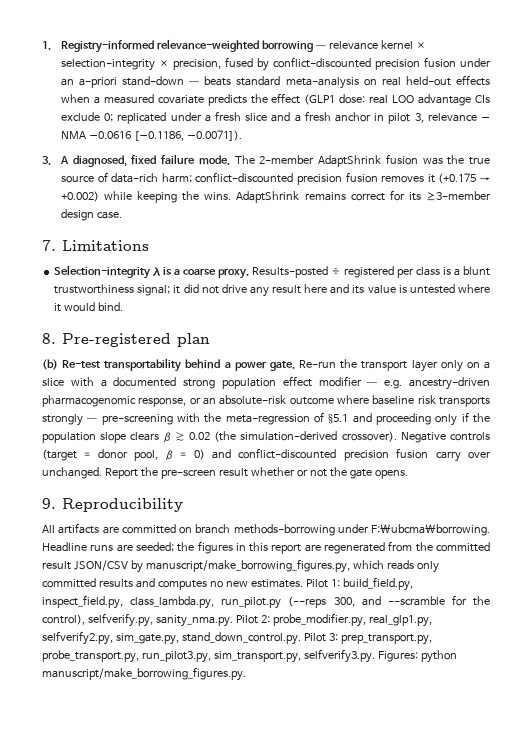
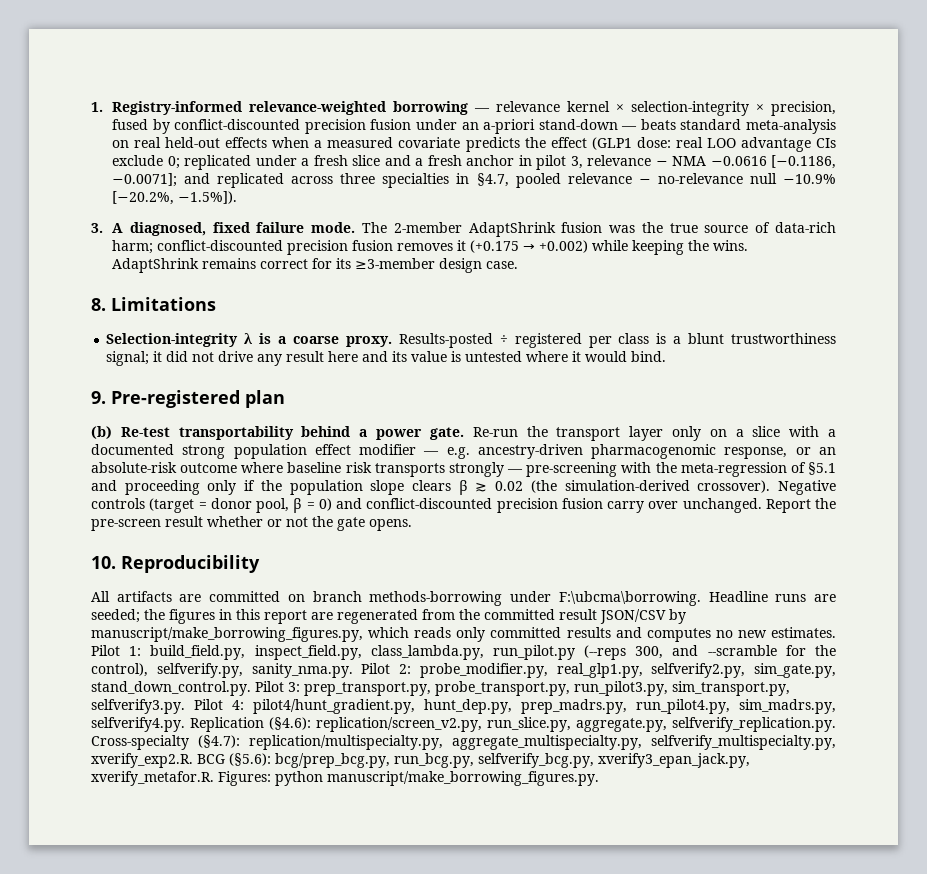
- 1. Registry-informed relevance-weighted borrowing — relevance kernel × selection-integrity × precision, fused by conflict-discounted precision fusion under an a-priori stand-down — beats standard meta-analysis on real held-out effects when a measured covariate predicts the effect (GLP1 dose: real LOO advantage CIs exclude 0; replicated under a fresh slice and a fresh anchor in pilot 3, relevance − NMA −0.0616 [−0.1186, −0.0071]).
+ 1. Registry-informed relevance-weighted borrowing — relevance kernel × selection-integrity × precision, fused by conflict-discounted precision fusion under an a-priori stand-down — beats standard meta-analysis on real held-out effects when a measured covariate predicts the effect (GLP1 dose: real LOO advantage CIs exclude 0; replicated under a fresh slice and a fresh anchor in pilot 3, relevance − NMA −0.0616 [−0.1186, −0.0071]; and replicated across three specialties in §4.7, pooled relevance − no-relevance null −10.9% [−20.2%, −1.5%]).
- 7. Limitations
+ 8. Limitations
- 8. Pre-registered plan
+ 9. Pre-registered plan
- 9. Reproducibility
+ 10. Reproducibility
- Pilot 1: build_field.py, inspect_field.py, class_lambda.py, run_pilot.py (--reps 300, and --scramble for the control), selfverify.py, sanity_nma.py. Pilot 2: probe_modifier.py, real_glp1.py, selfverify2.py, sim_gate.py, stand_down_control.py. Pilot 3: prep_transport.py, probe_transport.py, run_pilot3.py, sim_transport.py, selfverify3.py. Figures: python manuscript/make_borrowing_figures.py.
+ Pilot 1: build_field.py, inspect_field.py, class_lambda.py, run_pilot.py (--reps 300, and --scramble for the control), selfverify.py, sanity_nma.py. Pilot 2: probe_modifier.py, real_glp1.py, selfverify2.py, sim_gate.py, stand_down_control.py. Pilot 3: prep_transport.py, probe_transport.py, run_pilot3.py, sim_transport.py, selfverify3.py. Pilot 4: pilot4/hunt_gradient.py, hunt_dep.py, prep_madrs.py, run_pilot4.py, sim_madrs.py, selfverify4.py. Replication (§4.6): replication/screen_v2.py, run_slice.py, aggregate.py, selfverify_replication.py. Cross-specialty (§4.7): replication/multispecialty.py, aggregate_multispecialty.py, selfverify_multispecialty.py, xverify_exp2.R. BCG (§5.6): bcg/prep_bcg.py, run_bcg.py, selfverify_bcg.py, xverify3_epan_jack.py, xverify_metafor.R. Figures: python manuscript/make_borrowing_figures.py.

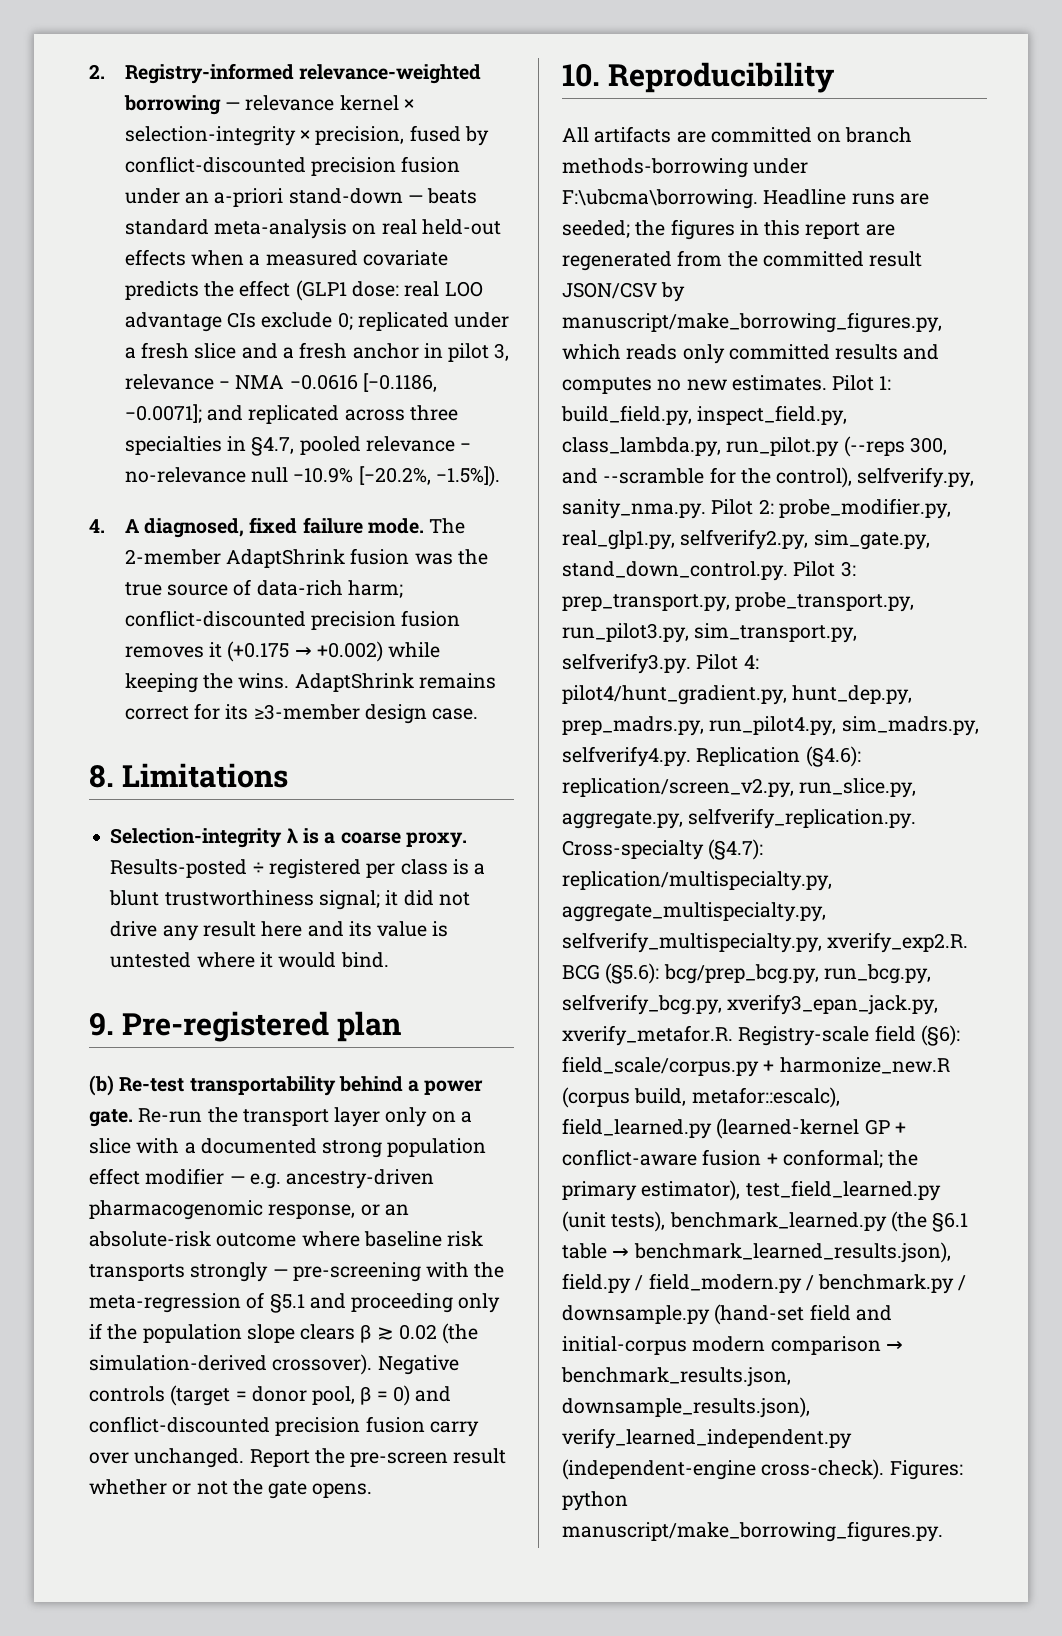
- 1. Registry-informed relevance-weighted borrowing — relevance kernel × selection-integrity × precision, fused by conflict-discounted precision fusion under an a-priori stand-down — beats standard meta-analysis on real held-out effects when a measured covariate predicts the effect (GLP1 dose:
+ 2. Registry-informed relevance-weighted borrowing — relevance kernel × selection-integrity × precision, fused by conflict-discounted precision fusion under an a-priori stand-down — beats standard meta-analysis on real held-out effects when a measured covariate predicts the effect (GLP1 dose:
- 3. A diagnosed, fixed failure mode.
+ 4. A diagnosed, fixed failure mode.
- Pilot 1: build_field.py, inspect_field.py, class_lambda.py, run_pilot.py (--reps 300, and --scramble for the control), selfverify.py, sanity_nma.py. Pilot 2: probe_modifier.py, real_glp1.py, selfverify2.py, sim_gate.py, stand_down_control.py. Pilot 3: prep_transport.py, probe_transport.py, run_pilot3.py, sim_transport.py, selfverify3.py. Pilot 4: pilot4/hunt_gradient.py, hunt_dep.py, prep_madrs.py, run_pilot4.py, sim_madrs.py, selfverify4.py. Replication (§4.6): replication/screen_v2.py, run_slice.py, aggregate.py, selfverify_replication.py. Cross-specialty (§4.7): replication/multispecialty.py, aggregate_multispecialty.py, selfverify_multispecialty.py, xverify_exp2.R. BCG (§5.6): bcg/prep_bcg.py, run_bcg.py, selfverify_bcg.py, xverify3_epan_jack.py, xverify_metafor.R. Figures: python manuscript/make_borrowing_figures.py.
+ Pilot 1: build_field.py, inspect_field.py, class_lambda.py, run_pilot.py (--reps 300, and --scramble for the control), selfverify.py, sanity_nma.py. Pilot 2: probe_modifier.py, real_glp1.py, selfverify2.py, sim_gate.py, stand_down_control.py. Pilot 3: prep_transport.py, probe_transport.py, run_pilot3.py, sim_transport.py, selfverify3.py. Pilot 4: pilot4/hunt_gradient.py, hunt_dep.py, prep_madrs.py, run_pilot4.py, sim_madrs.py, selfverify4.py. Replication (§4.6): replication/screen_v2.py, run_slice.py, aggregate.py, selfverify_replication.py. Cross-specialty (§4.7): replication/multispecialty.py, aggregate_multispecialty.py, selfverify_multispecialty.py, xverify_exp2.R. BCG (§5.6): bcg/prep_bcg.py, run_bcg.py, selfverify_bcg.py, xverify3_epan_jack.py, xverify_metafor.R. Registry-scale field (§6): field_scale/corpus.py + harmonize_new.R (corpus build, metafor::escalc), field_learned.py (learned-kernel GP + conflict-aware fusion + conformal; the primary estimator), test_field_learned.py (unit tests), benchmark_learned.py (the §6.1 table → benchmark_learned_results.json), field.py / field_modern.py / benchmark.py / downsample.py (hand-set field and initial-corpus modern comparison → benchmark_results.json, downsample_results.json), verify_learned_independent.py (independent-engine cross-check). Figures: python manuscript/make_borrowing_figures.py.

